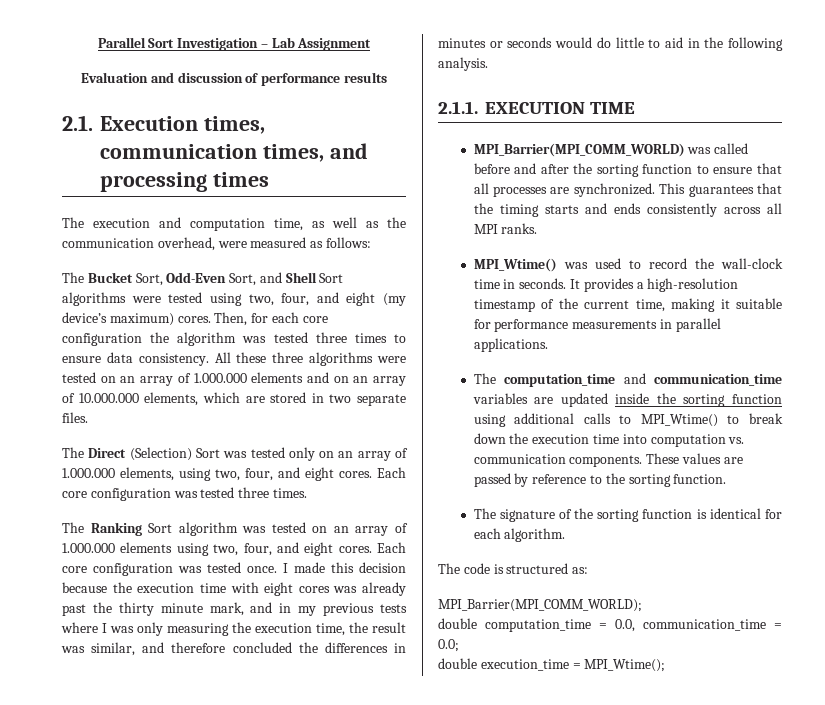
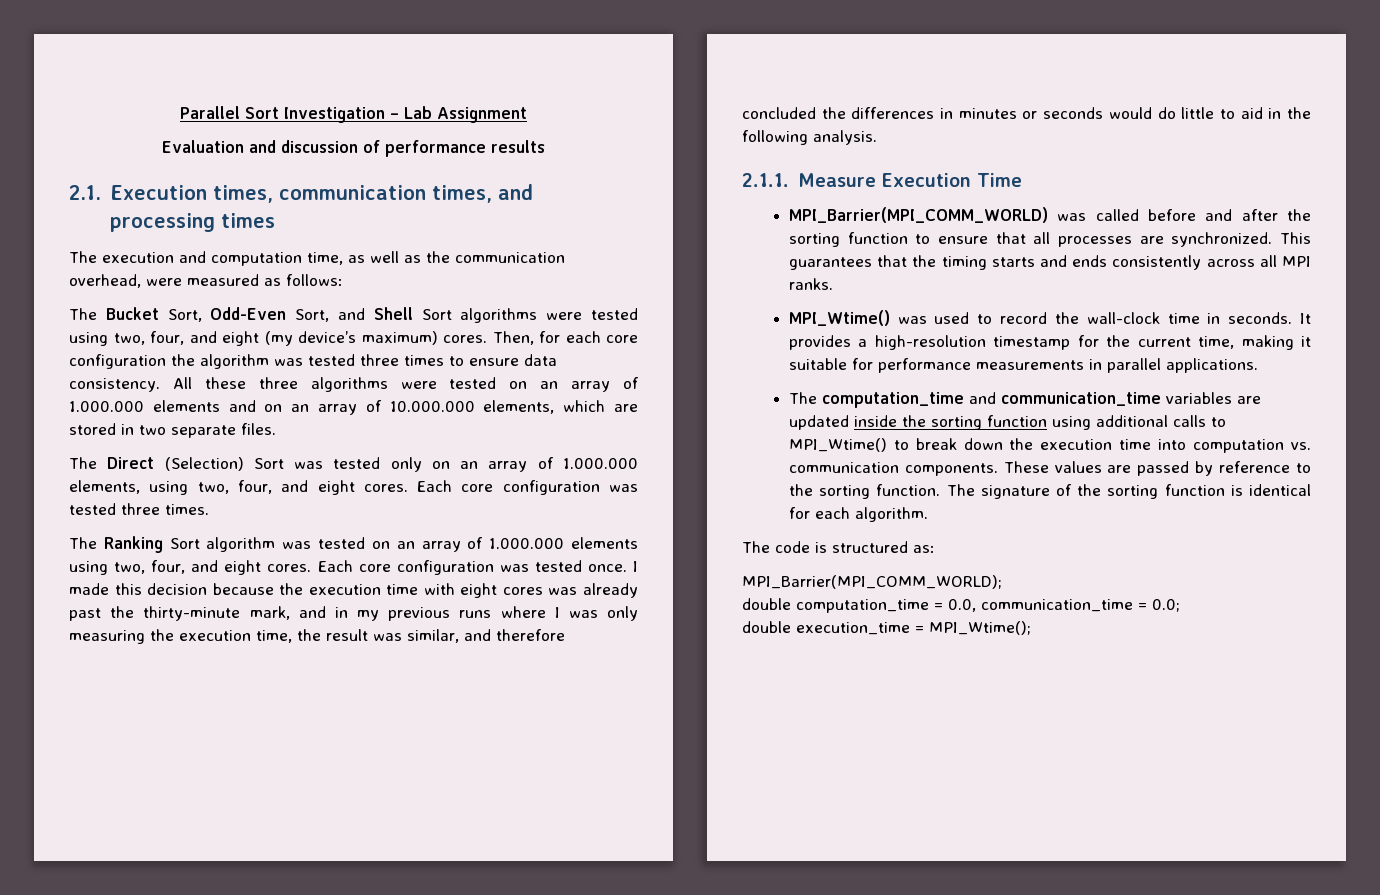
- I made this decision because the execution time with eight cores was already past the thirty minute mark, and in my previous tests where I was only measuring the execution time, the result was similar, and therefore concluded the differences in minutes or seconds would do little to aid in the following analysis.
+ I made this decision because the execution time with eight cores was already past the thirty-minute mark, and in my previous runs where I was only measuring the execution time, the result was similar, and therefore concluded the differences in minutes or seconds would do little to aid in the following analysis.
- 2.1.1. EXECUTION TIME
+ 2.1.1. Measure Execution Time
- It provides a high-resolution timestamp of the current time, making it suitable for performance measurements in parallel applications.
+ It provides a high-resolution timestamp for the current time, making it suitable for performance measurements in parallel applications.
- These values are passed by reference to the sorting function.
- The signature of the sorting function is identical for each algorithm.
+ These values are passed by reference to the sorting function. The signature of the sorting function is identical for each algorithm.

